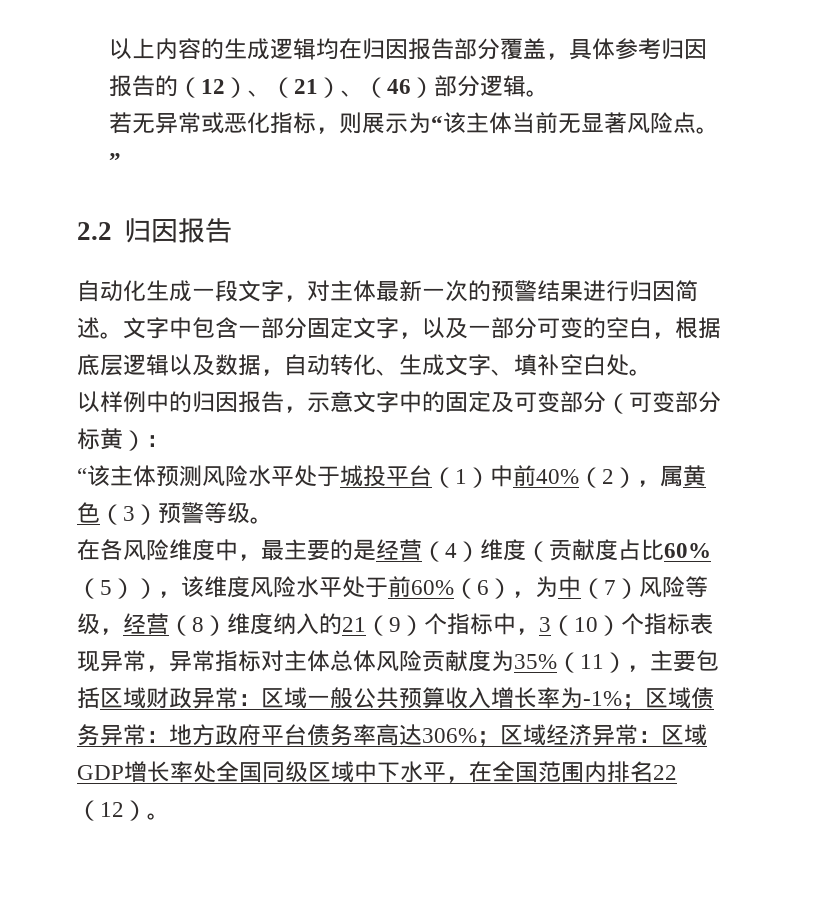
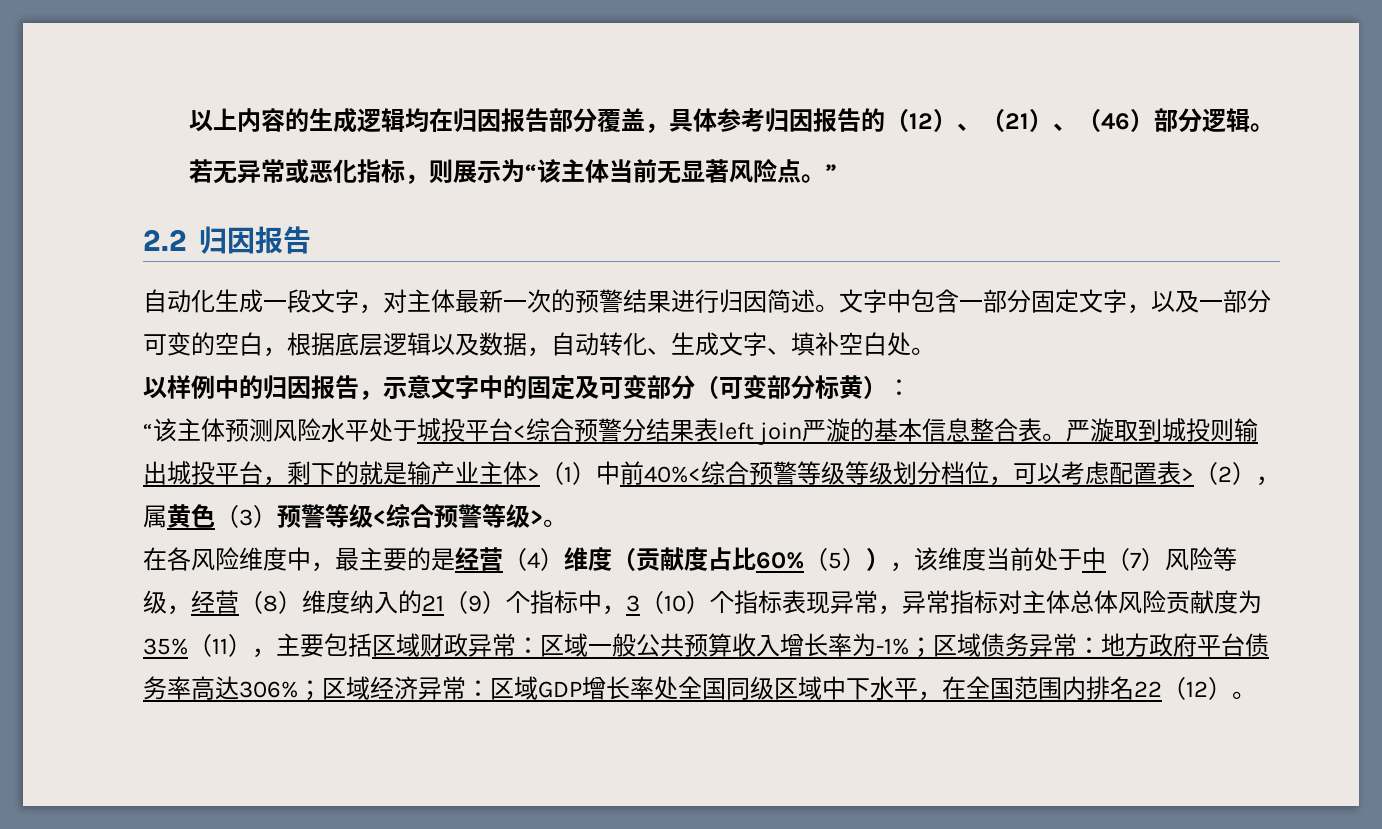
- “该主体预测风险水平处于城投平台（1）中前40%（2），属黄色（3）预警等级。
+ “该主体预测风险水平处于城投平台<综合预警分结果表left join严漩的基本信息整合表。严漩取到城投则输出城投平台，剩下的就是输产业主体>（1）中前40%<综合预警等级等级划分档位，可以考虑配置表>（2），属黄色（3）预警等级<综合预警等级>。
- 在各风险维度中，最主要的是经营（4）维度（贡献度占比60%（5）），该维度风险水平处于前60%（6），为中（7）风险等级，经营（8）维度纳入的21（9）个指标中，3（10）个指标表现异常，异常指标对主体总体风险贡献度为35%（11），主要包括区域财政异常：
+ 在各风险维度中，最主要的是经营（4）维度（贡献度占比60%（5）），该维度当前处于中（7）风险等级，经营（8）维度纳入的21（9）个指标中，3（10）个指标表现异常，异常指标对主体总体风险贡献度为35%（11），主要包括区域财政异常：

